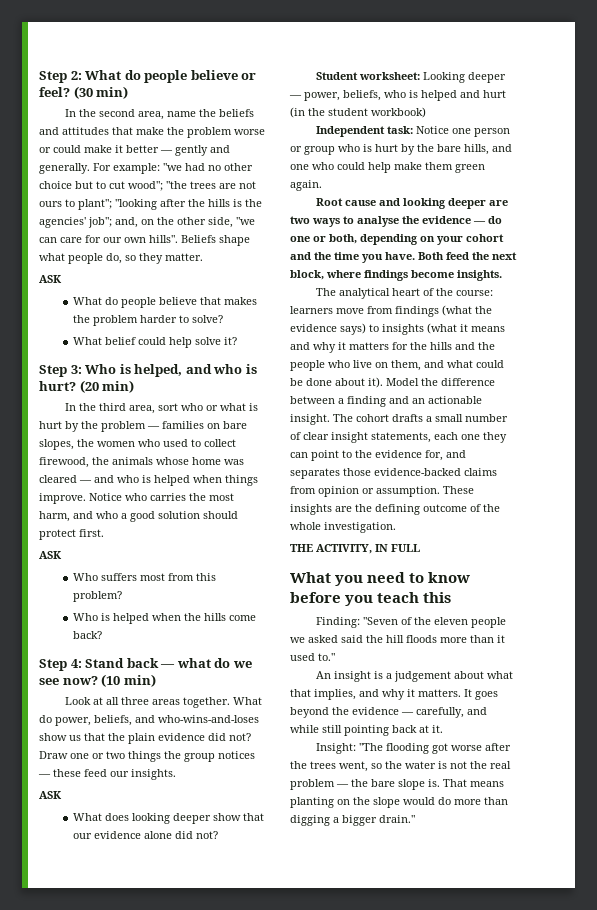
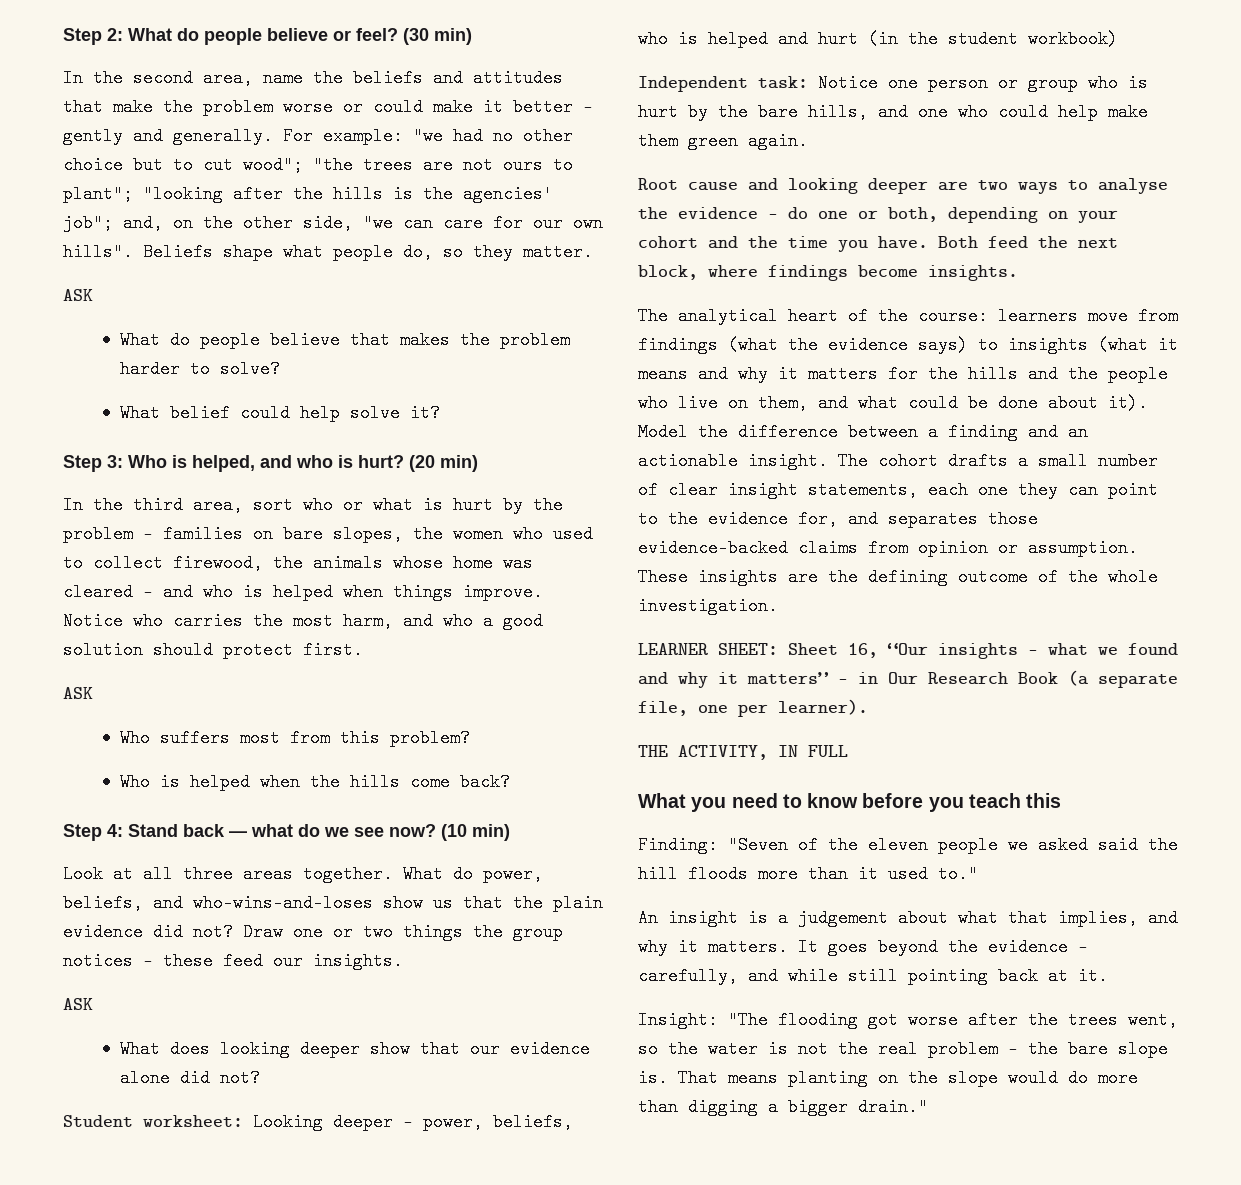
+ LEARNER SHEET: Sheet 16, “Our insights — what we found and why it matters” — in Our Research Book (a separate file, one per learner).

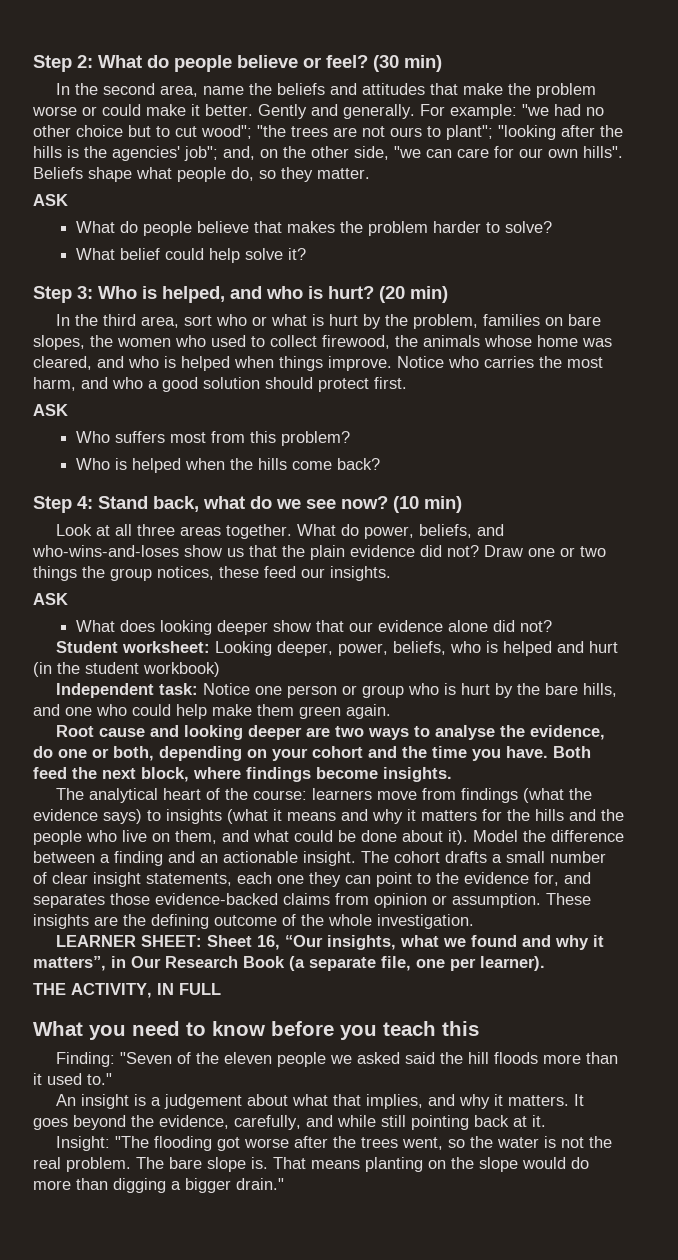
- In the second area, name the beliefs and attitudes that make the problem worse or could make it better — gently and generally.
+ In the second area, name the beliefs and attitudes that make the problem worse or could make it better. Gently and generally.
- In the third area, sort who or what is hurt by the problem — families on bare slopes, the women who used to collect firewood, the animals whose home was cleared — and who is helped when things improve.
+ In the third area, sort who or what is hurt by the problem, families on bare slopes, the women who used to collect firewood, the animals whose home was cleared, and who is helped when things improve.
- Step 4: Stand back — what do we see now?
+ Step 4: Stand back, what do we see now?
- Draw one or two things the group notices — these feed our insights.
+ Draw one or two things the group notices, these feed our insights.
- Student worksheet: Looking deeper — power, beliefs, who is helped and hurt (in the student workbook)
+ Student worksheet: Looking deeper, power, beliefs, who is helped and hurt (in the student workbook)
- Root cause and looking deeper are two ways to analyse the evidence — do one or both, depending on your cohort and the time you have.
+ Root cause and looking deeper are two ways to analyse the evidence, do one or both, depending on your cohort and the time you have.
- LEARNER SHEET: Sheet 16, “Our insights — what we found and why it matters” — in Our Research Book (a separate file, one per learner).
+ LEARNER SHEET: Sheet 16, “Our insights, what we found and why it matters”, in Our Research Book (a separate file, one per learner).
- It goes beyond the evidence — carefully, and while still pointing back at it.
+ It goes beyond the evidence, carefully, and while still pointing back at it.
- Insight: "The flooding got worse after the trees went, so the water is not the real problem — the bare slope is.
+ Insight: "The flooding got worse after the trees went, so the water is not the real problem. The bare slope is.

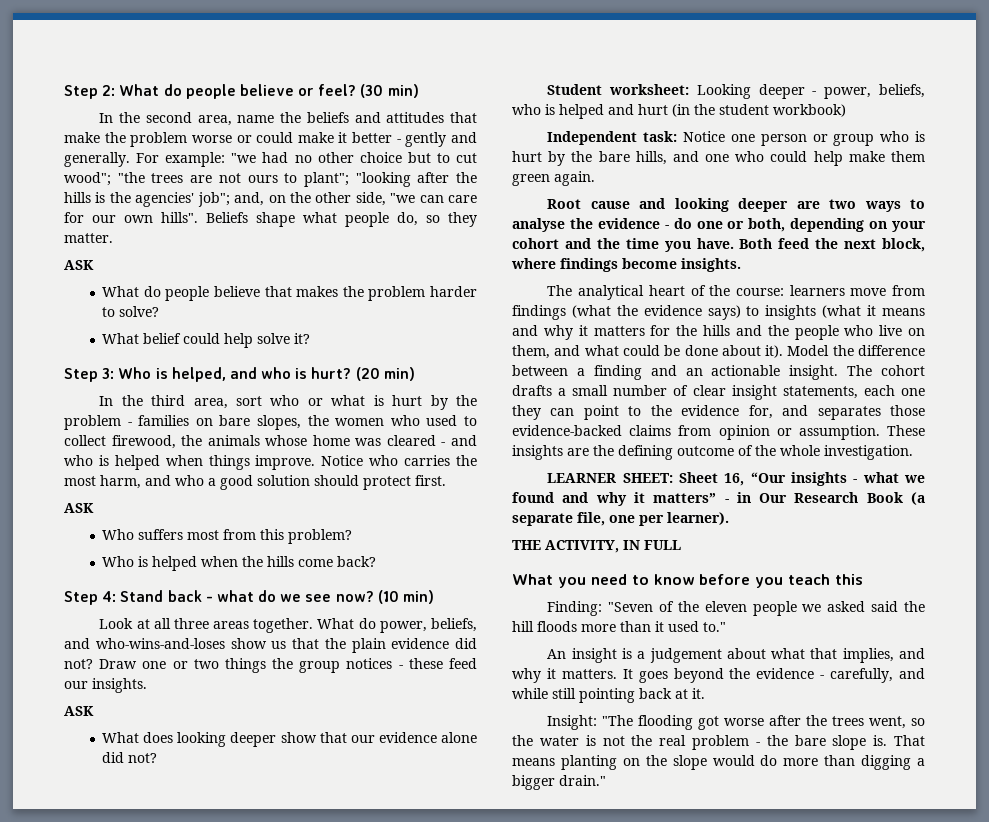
- In the second area, name the beliefs and attitudes that make the problem worse or could make it better. Gently and generally.
+ In the second area, name the beliefs and attitudes that make the problem worse or could make it better - gently and generally.
- In the third area, sort who or what is hurt by the problem, families on bare slopes, the women who used to collect firewood, the animals whose home was cleared, and who is helped when things improve.
+ In the third area, sort who or what is hurt by the problem - families on bare slopes, the women who used to collect firewood, the animals whose home was cleared - and who is helped when things improve.
- Step 4: Stand back, what do we see now?
+ Step 4: Stand back - what do we see now?
- Draw one or two things the group notices, these feed our insights.
+ Draw one or two things the group notices - these feed our insights.
- Student worksheet: Looking deeper, power, beliefs, who is helped and hurt (in the student workbook)
+ Student worksheet: Looking deeper - power, beliefs, who is helped and hurt (in the student workbook)
- Root cause and looking deeper are two ways to analyse the evidence, do one or both, depending on your cohort and the time you have.
+ Root cause and looking deeper are two ways to analyse the evidence - do one or both, depending on your cohort and the time you have.
- LEARNER SHEET: Sheet 16, “Our insights, what we found and why it matters”, in Our Research Book (a separate file, one per learner).
+ LEARNER SHEET: Sheet 16, “Our insights - what we found and why it matters” - in Our Research Book (a separate file, one per learner).
- It goes beyond the evidence, carefully, and while still pointing back at it.
+ It goes beyond the evidence - carefully, and while still pointing back at it.
- Insight: "The flooding got worse after the trees went, so the water is not the real problem. The bare slope is.
+ Insight: "The flooding got worse after the trees went, so the water is not the real problem - the bare slope is.

